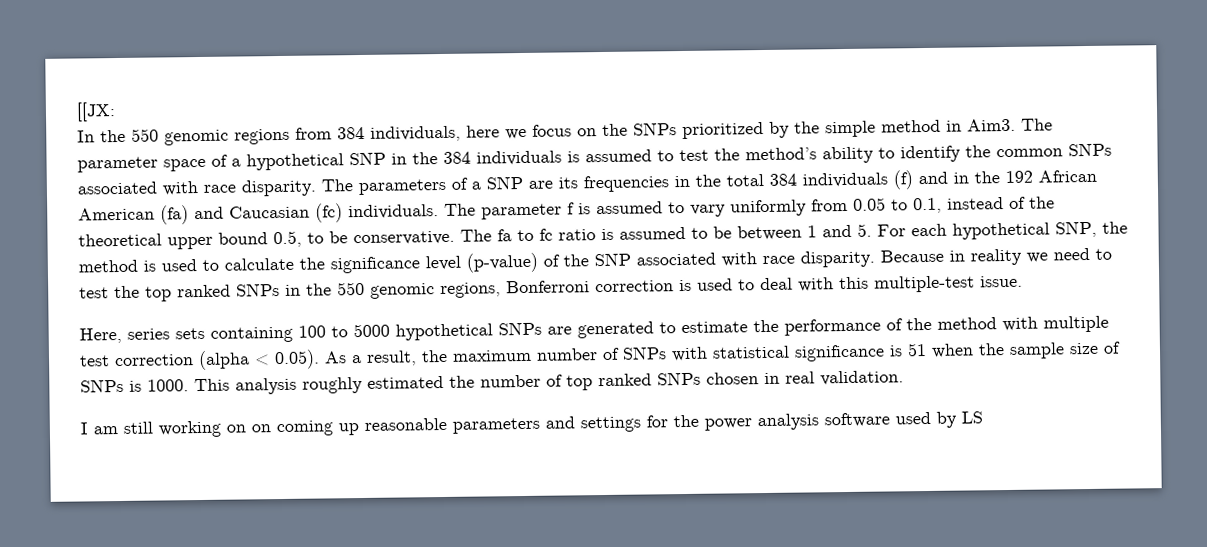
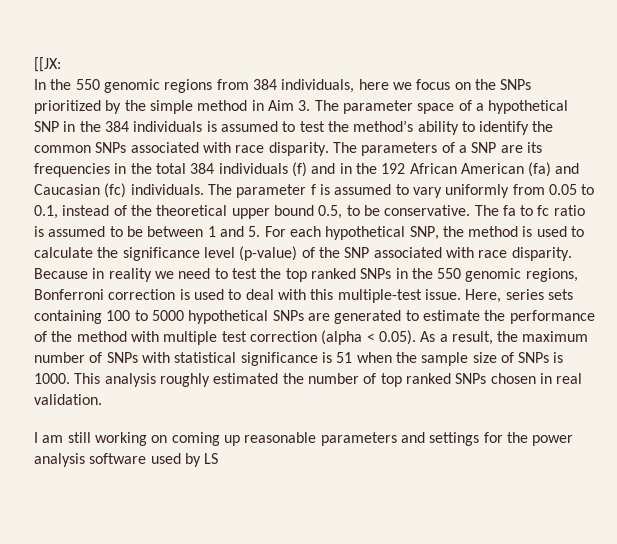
- In the 550 genomic regions from 384 individuals, here we focus on the SNPs prioritized by the simple method in Aim3. The parameter space of a hypothetical SNP in the 384 individuals is assumed to test the method’s ability to identify the common SNPs associated with race disparity.
+ In the 550 genomic regions from 384 individuals, here we focus on the SNPs prioritized by the simple method in Aim 3. The parameter space of a hypothetical SNP in the 384 individuals is assumed to test the method’s ability to identify the common SNPs associated with race disparity.
- Because in reality we need to test the top ranked SNPs in the 550 genomic regions, Bonferroni correction is used to deal with this multiple-test issue.
- Here, series sets containing 100 to 5000 hypothetical SNPs are generated to estimate the performance of the method with multiple test correction (alpha < 0.05). As a result, the maximum number of SNPs with statistical significance is 51 when the sample size of SNPs is 1000.
+ Because in reality we need to test the top ranked SNPs in the 550 genomic regions, Bonferroni correction is used to deal with this multiple-test issue. Here, series sets containing 100 to 5000 hypothetical SNPs are generated to estimate the performance of the method with multiple test correction (alpha < 0.05). As a result, the maximum number of SNPs with statistical significance is 51 when the sample size of SNPs is 1000.
- I am still working on on coming up reasonable parameters and settings for the power analysis software used by LS
+ I am still working on coming up reasonable parameters and settings for the power analysis software used by LS

